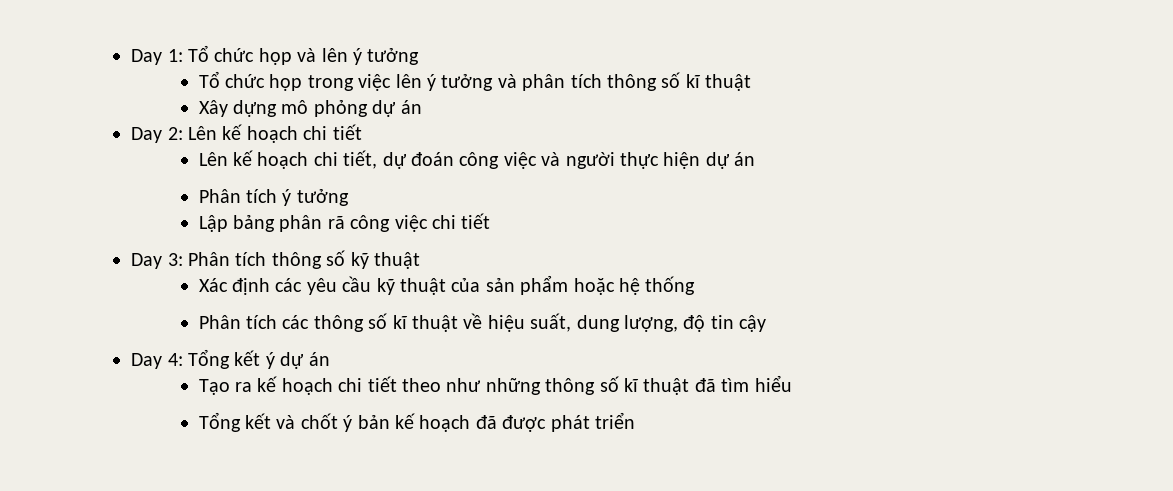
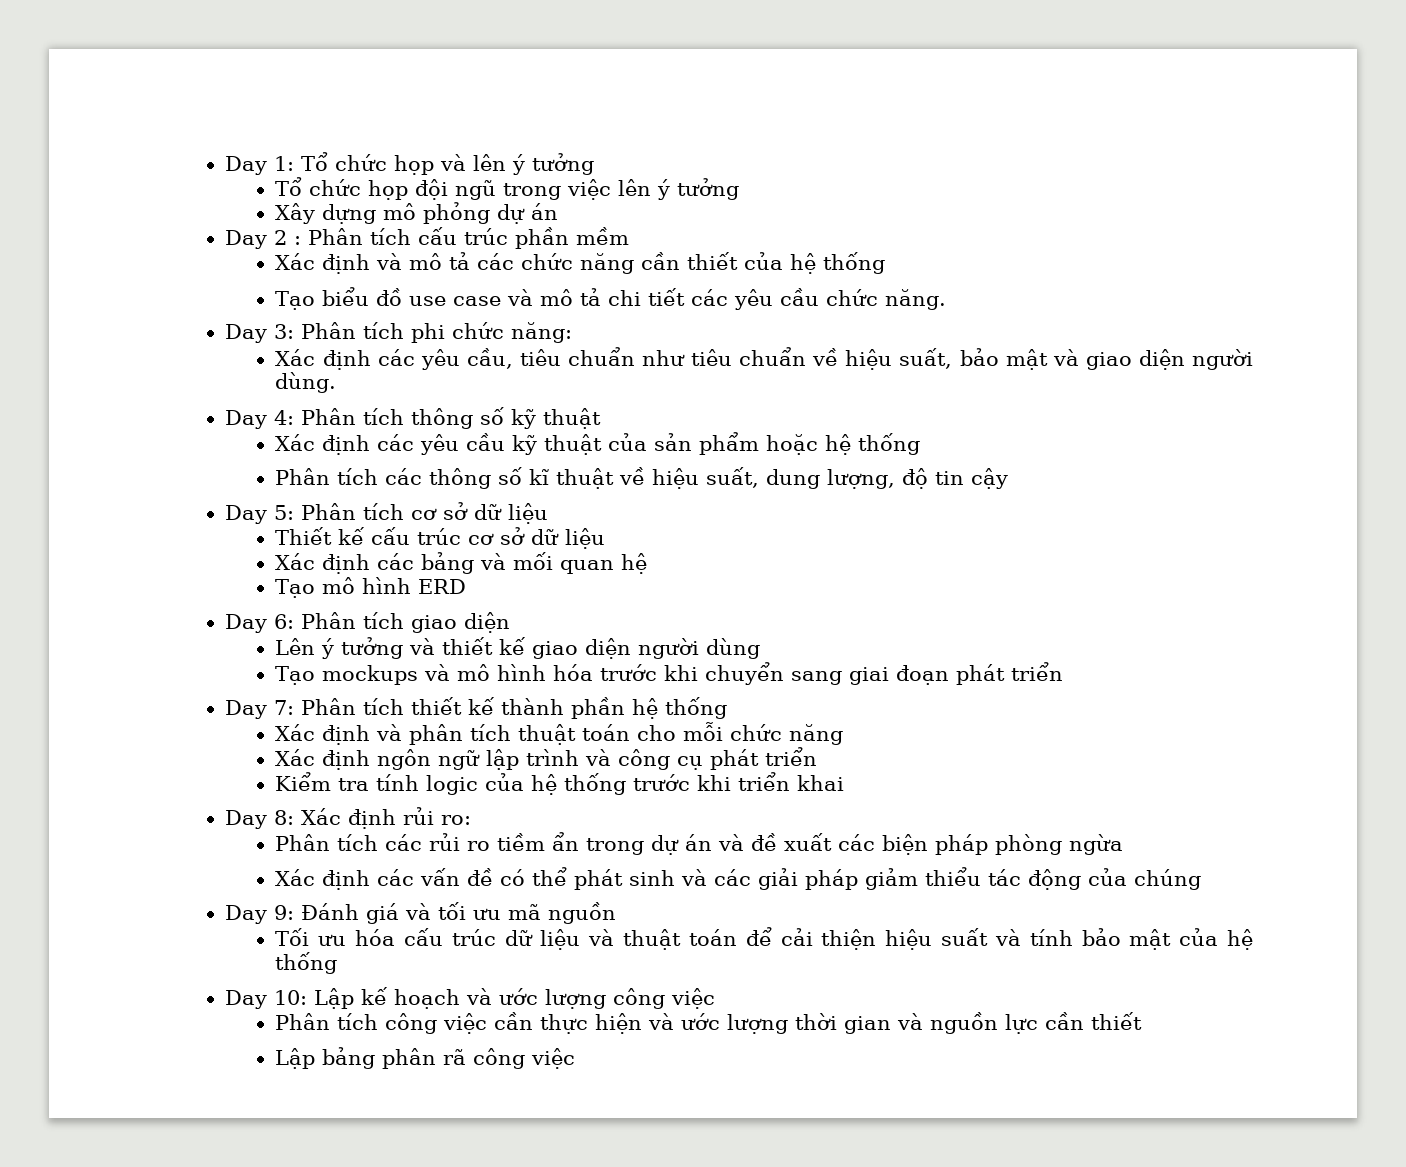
- Tổ chức họp trong việc lên ý tưởng và phân tích thông số kĩ thuật
+ Tổ chức họp đội ngũ trong việc lên ý tưởng
- Day 2: Lên kế hoạch chi tiết
- Lên kế hoạch chi tiết, dự đoán công việc và người thực hiện dự án
- Phân tích ý tưởng
- Lập bảng phân rã công việc chi tiết
- Day 3: Phân tích thông số kỹ thuật
+ Day 2 : Phân tích cấu trúc phần mềm
+ Xác định và mô tả các chức năng cần thiết của hệ thống
+ Tạo biểu đồ use case và mô tả chi tiết các yêu cầu chức năng.
+ Day 3: Phân tích phi chức năng:
+ Xác định các yêu cầu, tiêu chuẩn như tiêu chuẩn về hiệu suất, bảo mật và giao diện người dùng.
+ Day 4: Phân tích thông số kỹ thuật
- Day 4: Tổng kết ý dự án
- Tạo ra kế hoạch chi tiết theo như những thông số kĩ thuật đã tìm hiểu
- Tổng kết và chốt ý bản kế hoạch đã được phát triển
+ Day 5: Phân tích cơ sở dữ liệu
+ Thiết kế cấu trúc cơ sở dữ liệu
+ Xác định các bảng và mối quan hệ
+ Tạo mô hình ERD
+ Day 6: Phân tích giao diện
+ Lên ý tưởng và thiết kế giao diện người dùng
+ Tạo mockups và mô hình hóa trước khi chuyển sang giai đoạn phát triển
+ Day 7: Phân tích thiết kế thành phần hệ thống
+ Xác định và phân tích thuật toán cho mỗi chức năng
+ Xác định ngôn ngữ lập trình và công cụ phát triển
+ Kiểm tra tính logic của hệ thống trước khi triển khai
+ Day 8: Xác định rủi ro:
+ Phân tích các rủi ro tiềm ẩn trong dự án và đề xuất các biện pháp phòng ngừa
+ Xác định các vấn đề có thể phát sinh và các giải pháp giảm thiểu tác động của chúng
+ Day 9: Đánh giá và tối ưu mã nguồn
+ Tối ưu hóa cấu trúc dữ liệu và thuật toán để cải thiện hiệu suất và tính bảo mật của hệ thống
+ Day 10: Lập kế hoạch và ước lượng công việc
+ Phân tích công việc cần thực hiện và ước lượng thời gian và nguồn lực cần thiết
+ Lập bảng phân rã công việc

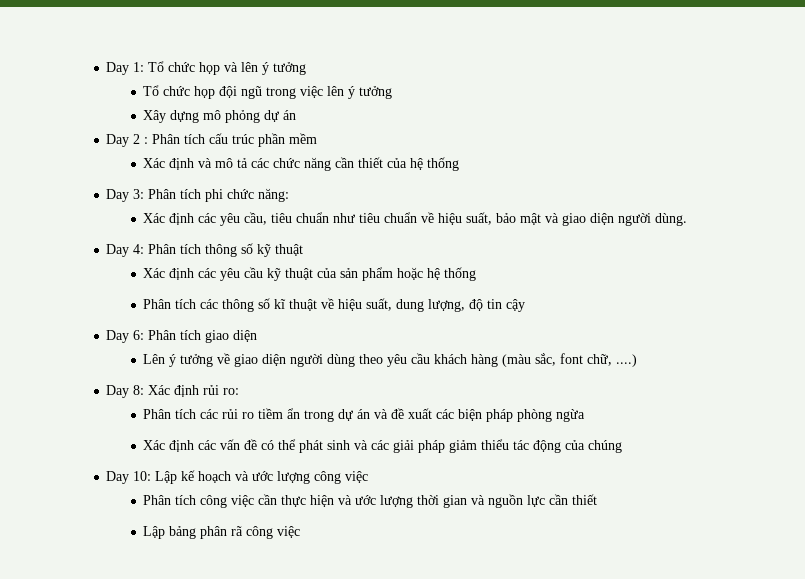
- Tạo biểu đồ use case và mô tả chi tiết các yêu cầu chức năng.
- Day 5: Phân tích cơ sở dữ liệu
- Thiết kế cấu trúc cơ sở dữ liệu
- Xác định các bảng và mối quan hệ
- Tạo mô hình ERD
- Lên ý tưởng và thiết kế giao diện người dùng
- Tạo mockups và mô hình hóa trước khi chuyển sang giai đoạn phát triển
- Day 7: Phân tích thiết kế thành phần hệ thống
- Xác định và phân tích thuật toán cho mỗi chức năng
- Xác định ngôn ngữ lập trình và công cụ phát triển
- Kiểm tra tính logic của hệ thống trước khi triển khai
+ Lên ý tưởng về giao diện người dùng theo yêu cầu khách hàng (màu sắc, font chữ, ....)
- Day 9: Đánh giá và tối ưu mã nguồn
- Tối ưu hóa cấu trúc dữ liệu và thuật toán để cải thiện hiệu suất và tính bảo mật của hệ thống

